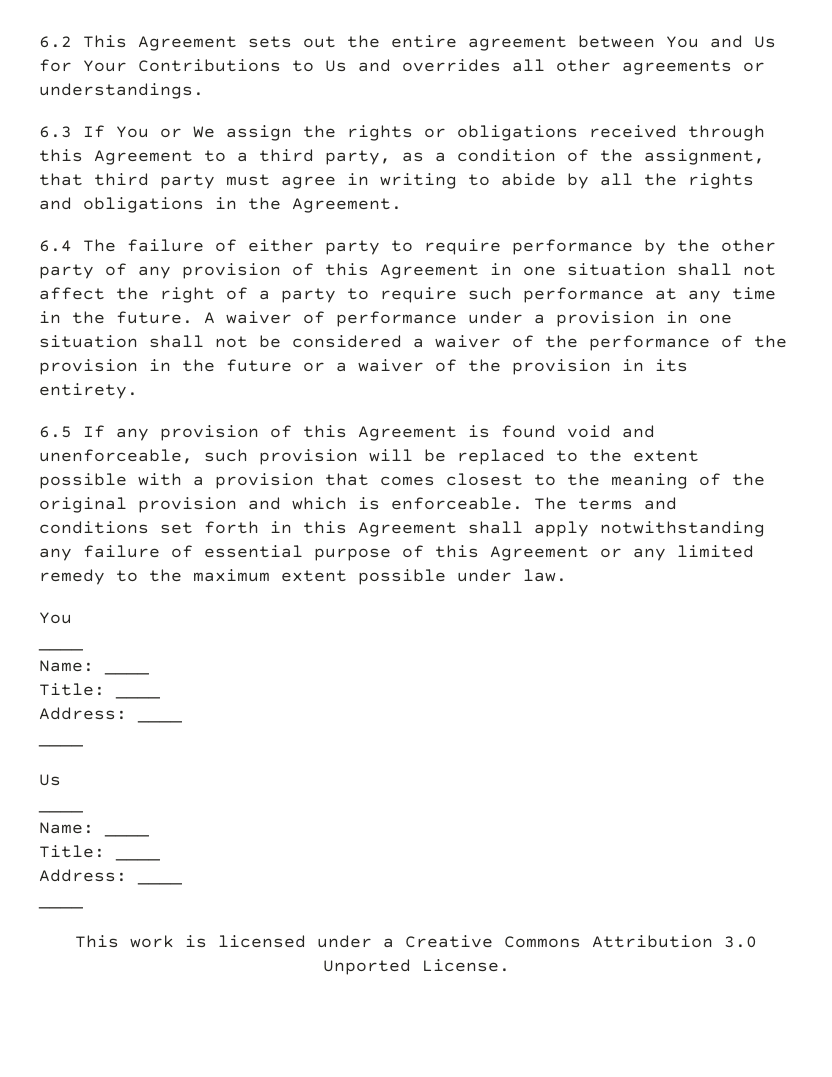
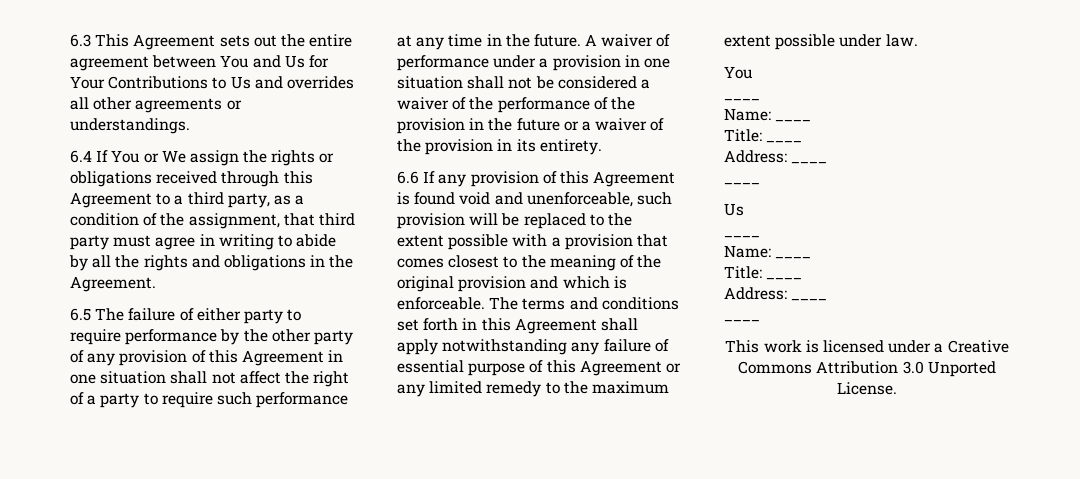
- 6.2 This Agreement sets out the entire agreement between You and Us for Your Contributions to Us and overrides all other agreements or understandings.
+ 6.3 This Agreement sets out the entire agreement between You and Us for Your Contributions to Us and overrides all other agreements or understandings.
- 6.3 If You or We assign the rights or obligations received through this Agreement to a third party, as a condition of the assignment, that third party must agree in writing to abide by all the rights and obligations in the Agreement.
+ 6.4 If You or We assign the rights or obligations received through this Agreement to a third party, as a condition of the assignment, that third party must agree in writing to abide by all the rights and obligations in the Agreement.
- 6.4 The failure of either party to require performance by the other party of any provision of this Agreement in one situation shall not affect the right of a party to require such performance at any time in the future.
+ 6.5 The failure of either party to require performance by the other party of any provision of this Agreement in one situation shall not affect the right of a party to require such performance at any time in the future.
- 6.5 If any provision of this Agreement is found void and unenforceable, such provision will be replaced to the extent possible with a provision that comes closest to the meaning of the original provision and which is enforceable.
+ 6.6 If any provision of this Agreement is found void and unenforceable, such provision will be replaced to the extent possible with a provision that comes closest to the meaning of the original provision and which is enforceable.

